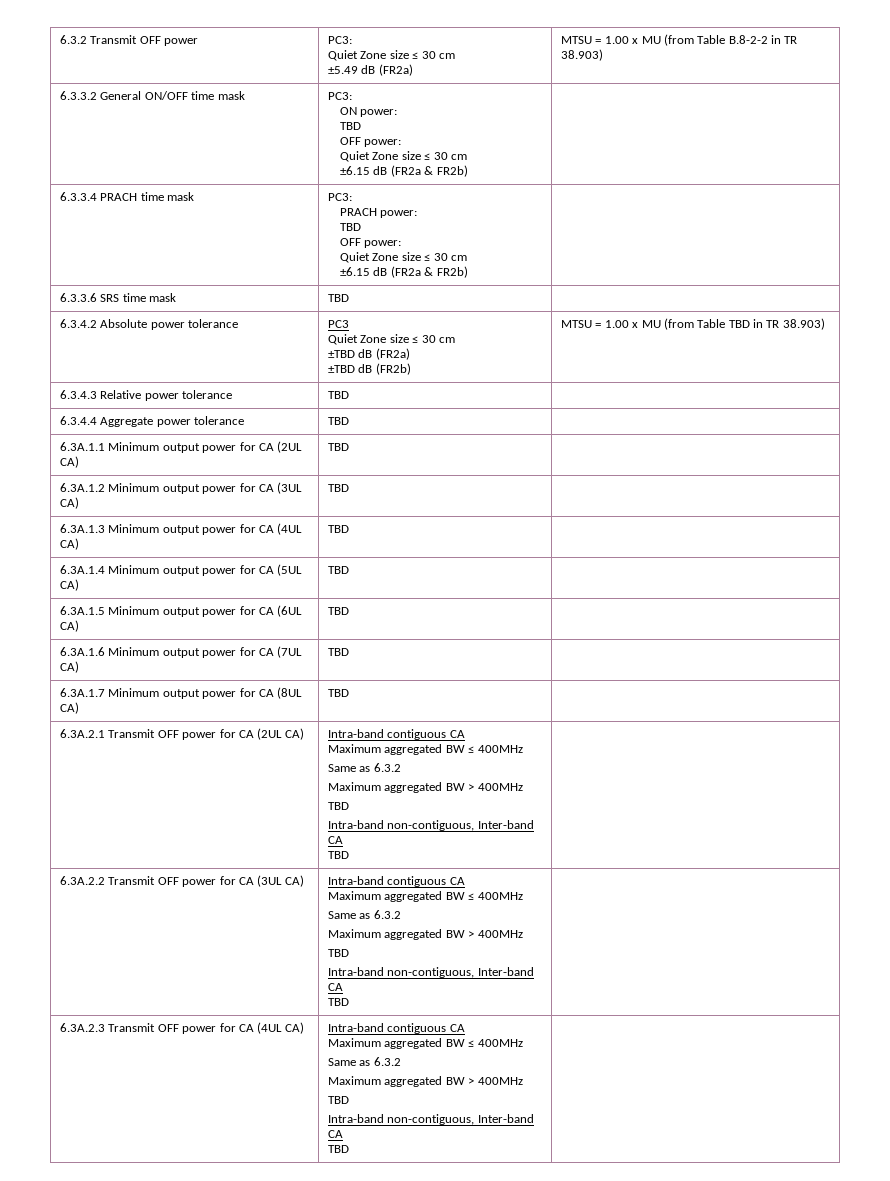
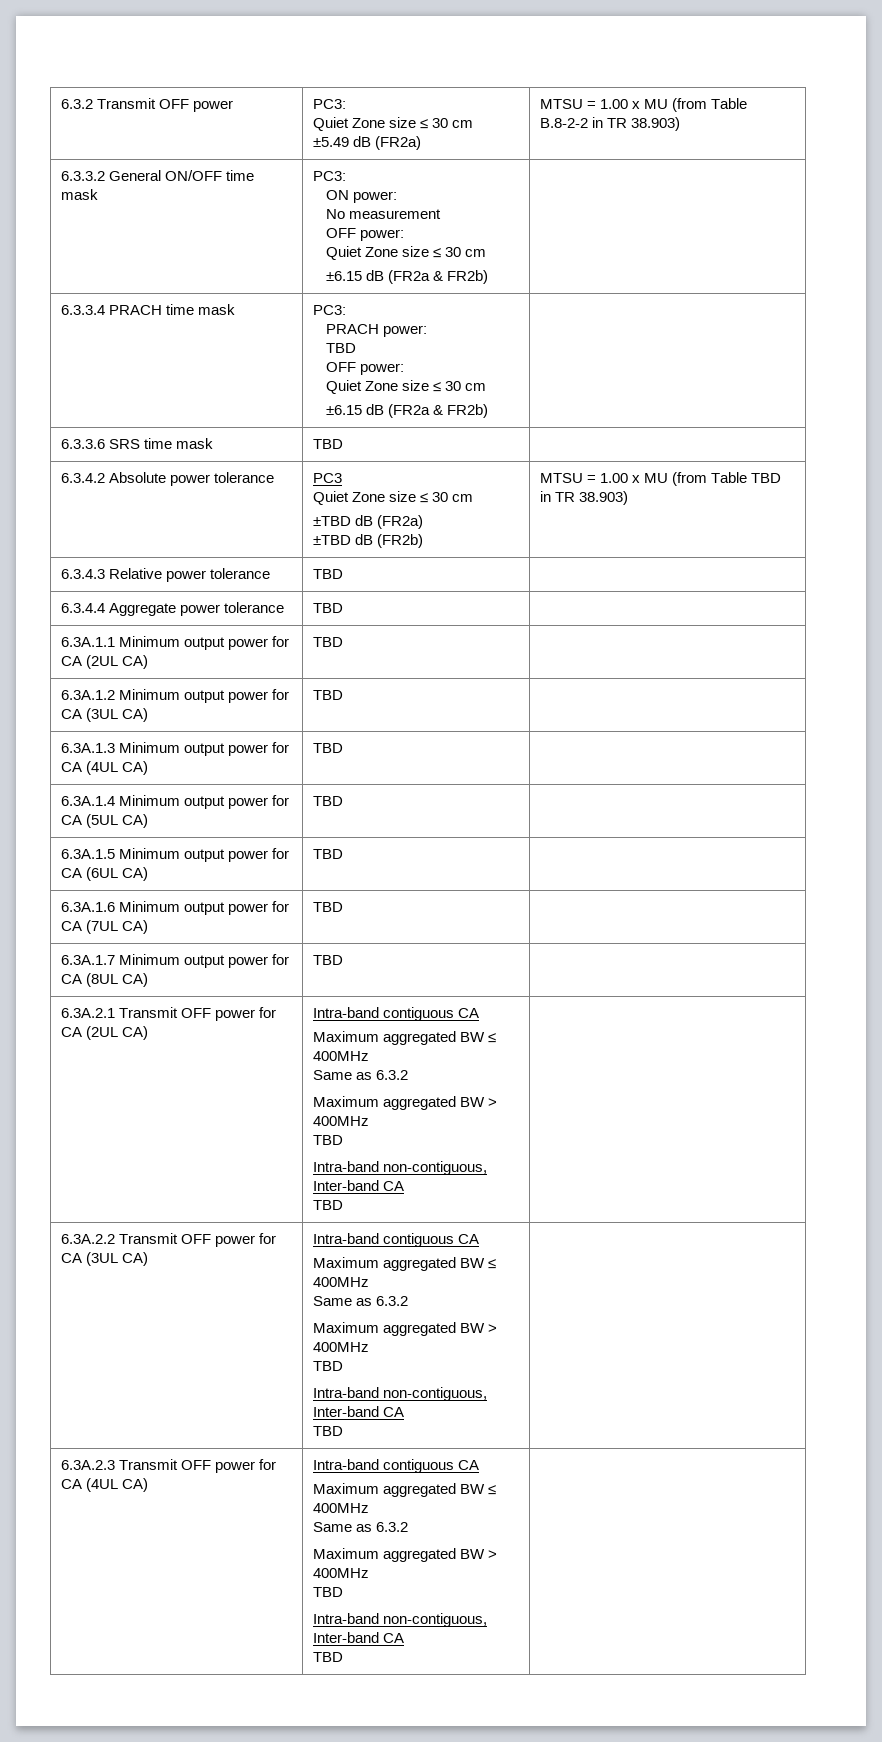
  6.3.3.2 General ON/OFF time mask | PC3:
  ON power:
- TBD
+ No measurement

